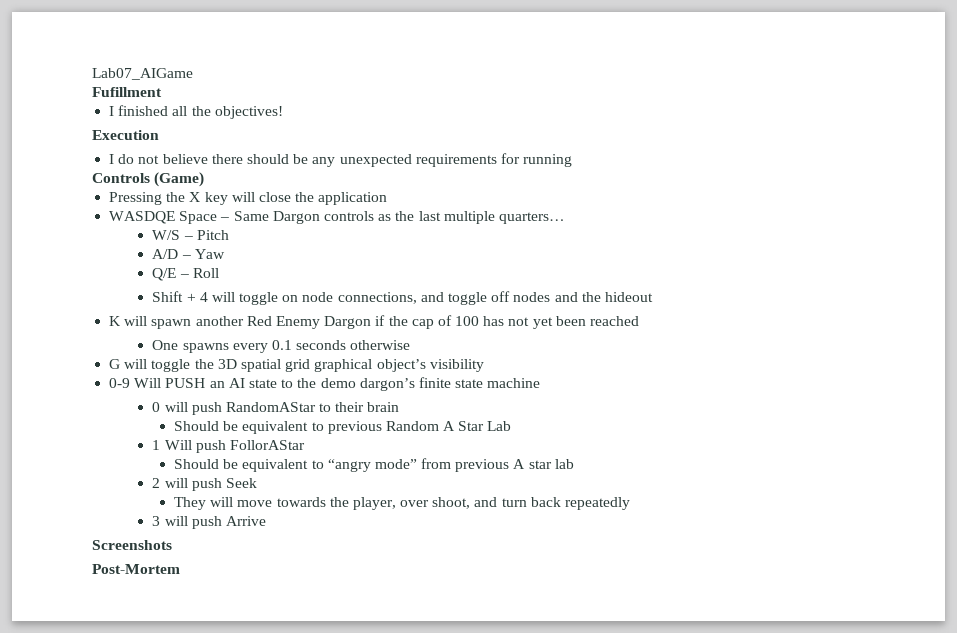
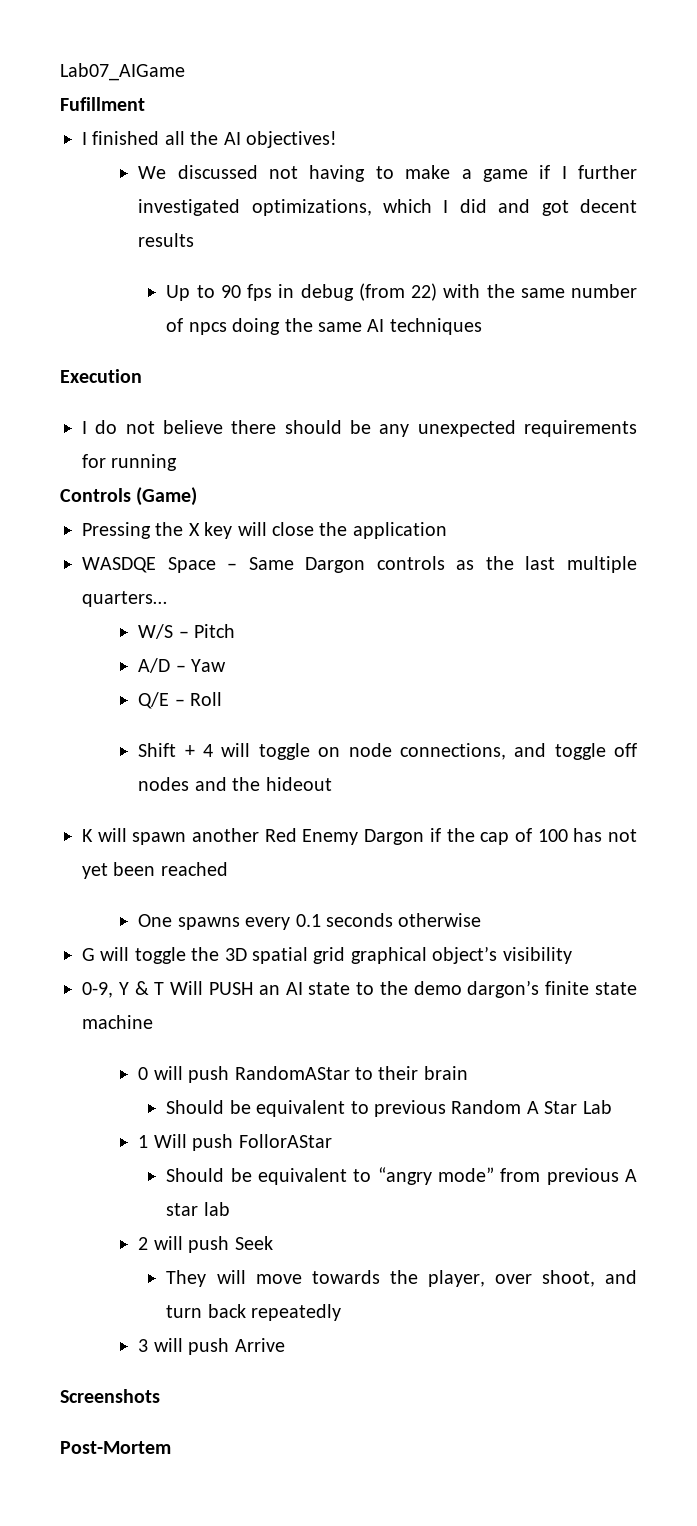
- I finished all the objectives!
+ I finished all the AI objectives!
+ We discussed not having to make a game if I further investigated optimizations, which I did and got decent results
+ Up to 90 fps in debug (from 22) with the same number of npcs doing the same AI techniques
- 0-9 Will PUSH an AI state to the demo dargon’s finite state machine
+ 0-9, Y & T Will PUSH an AI state to the demo dargon’s finite state machine

